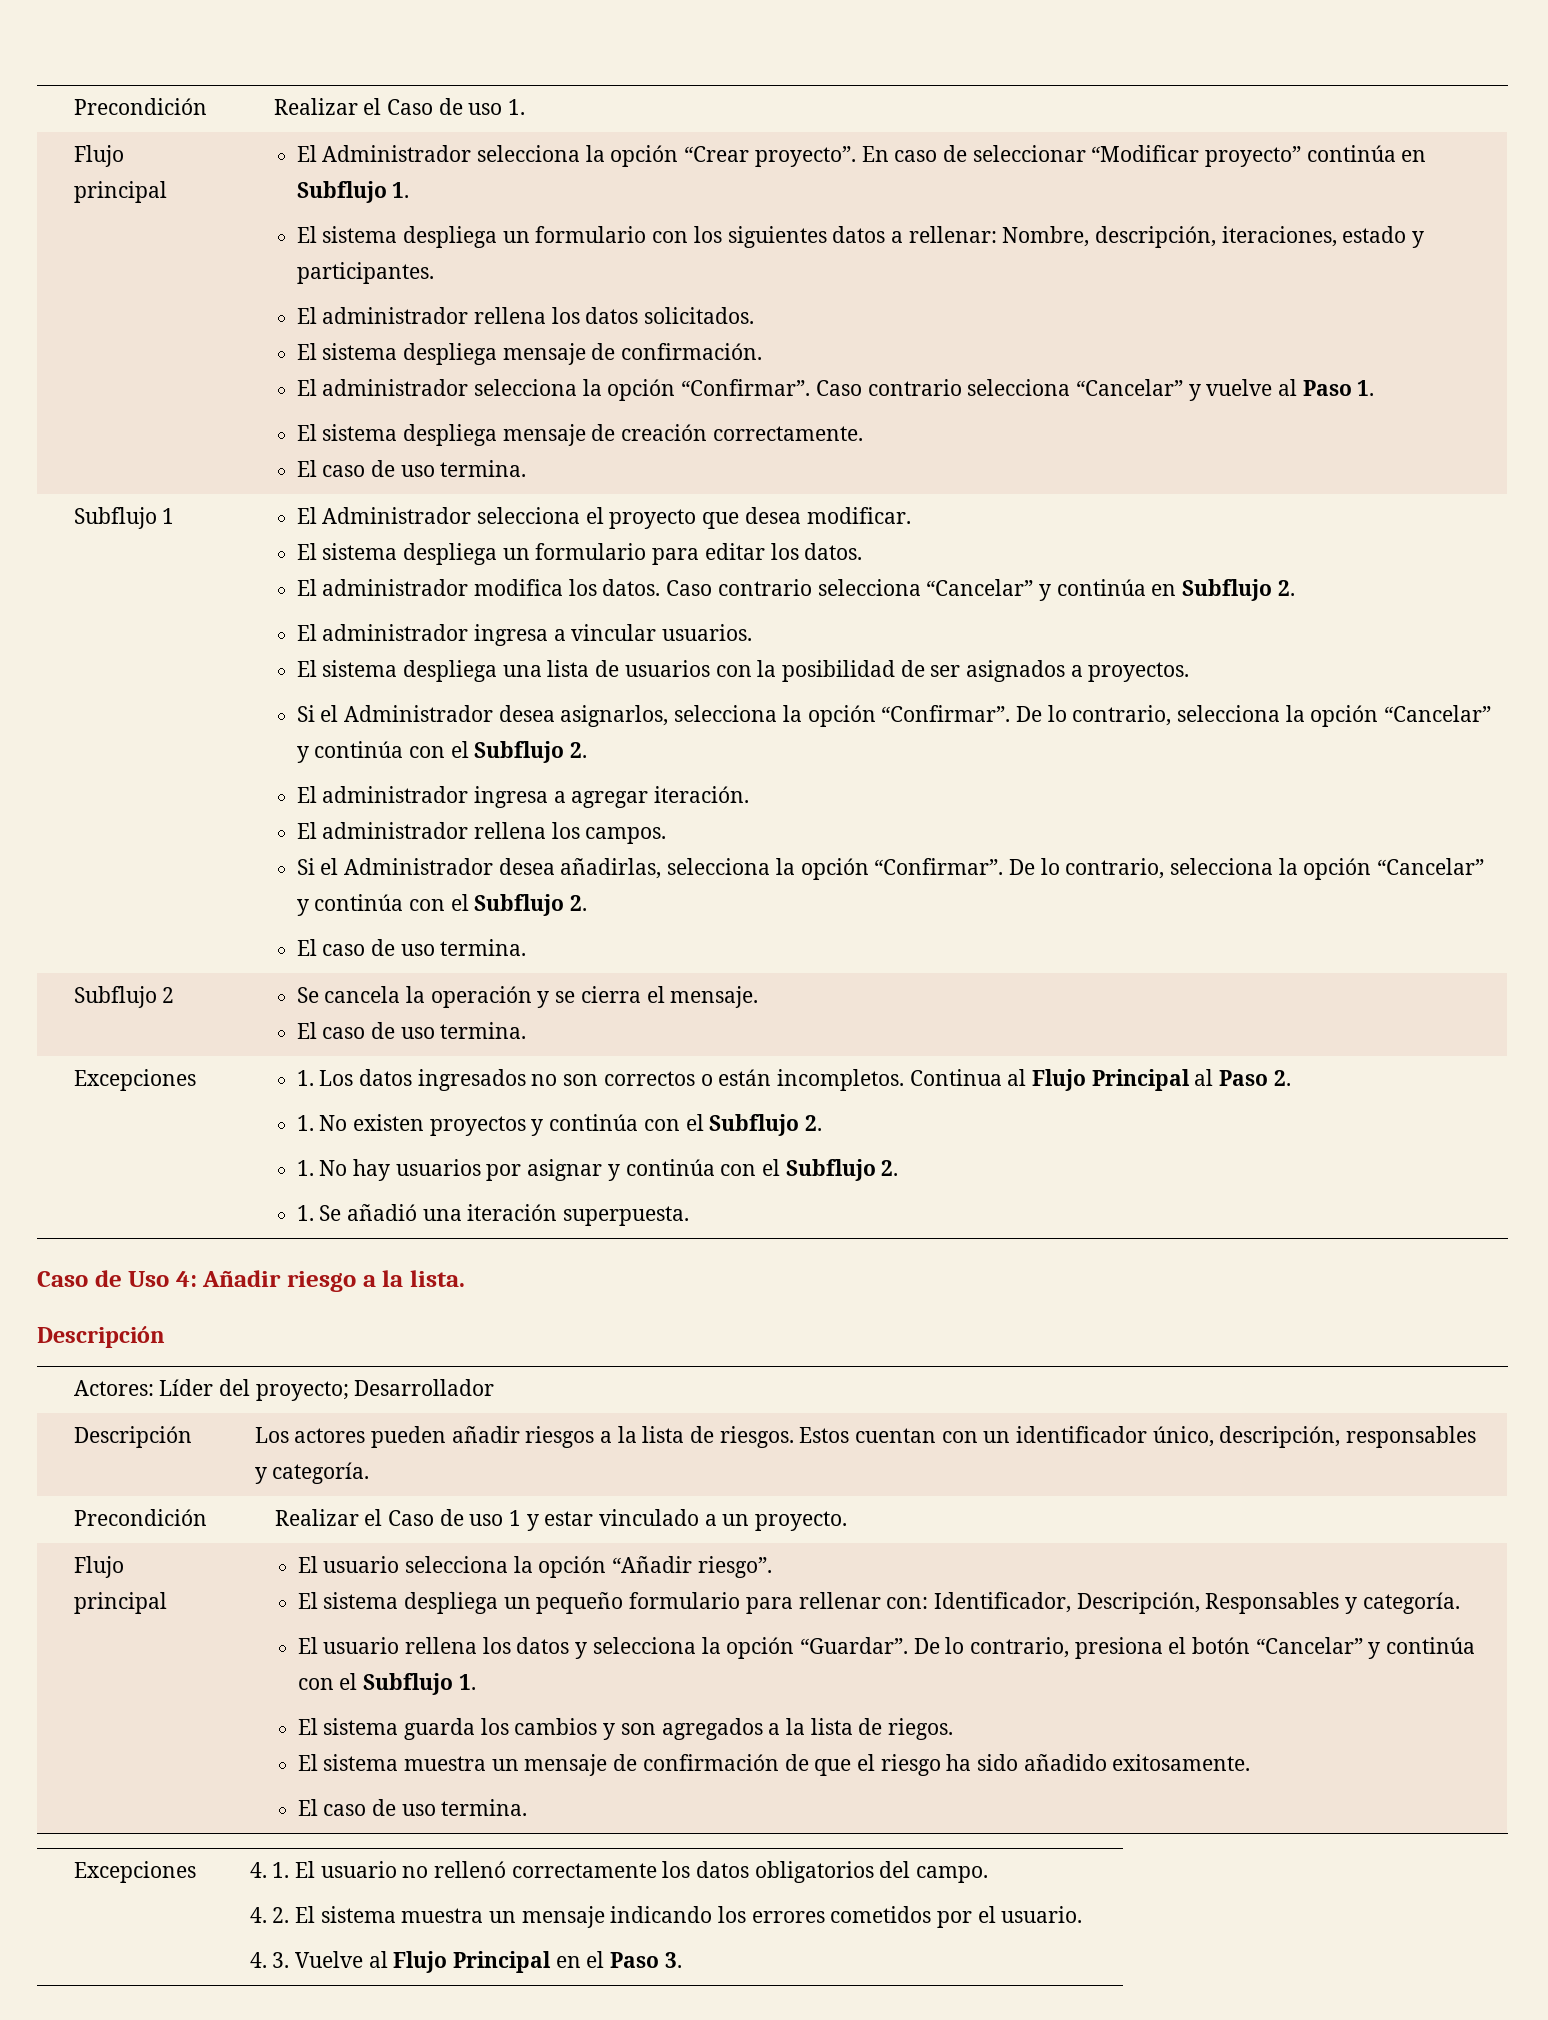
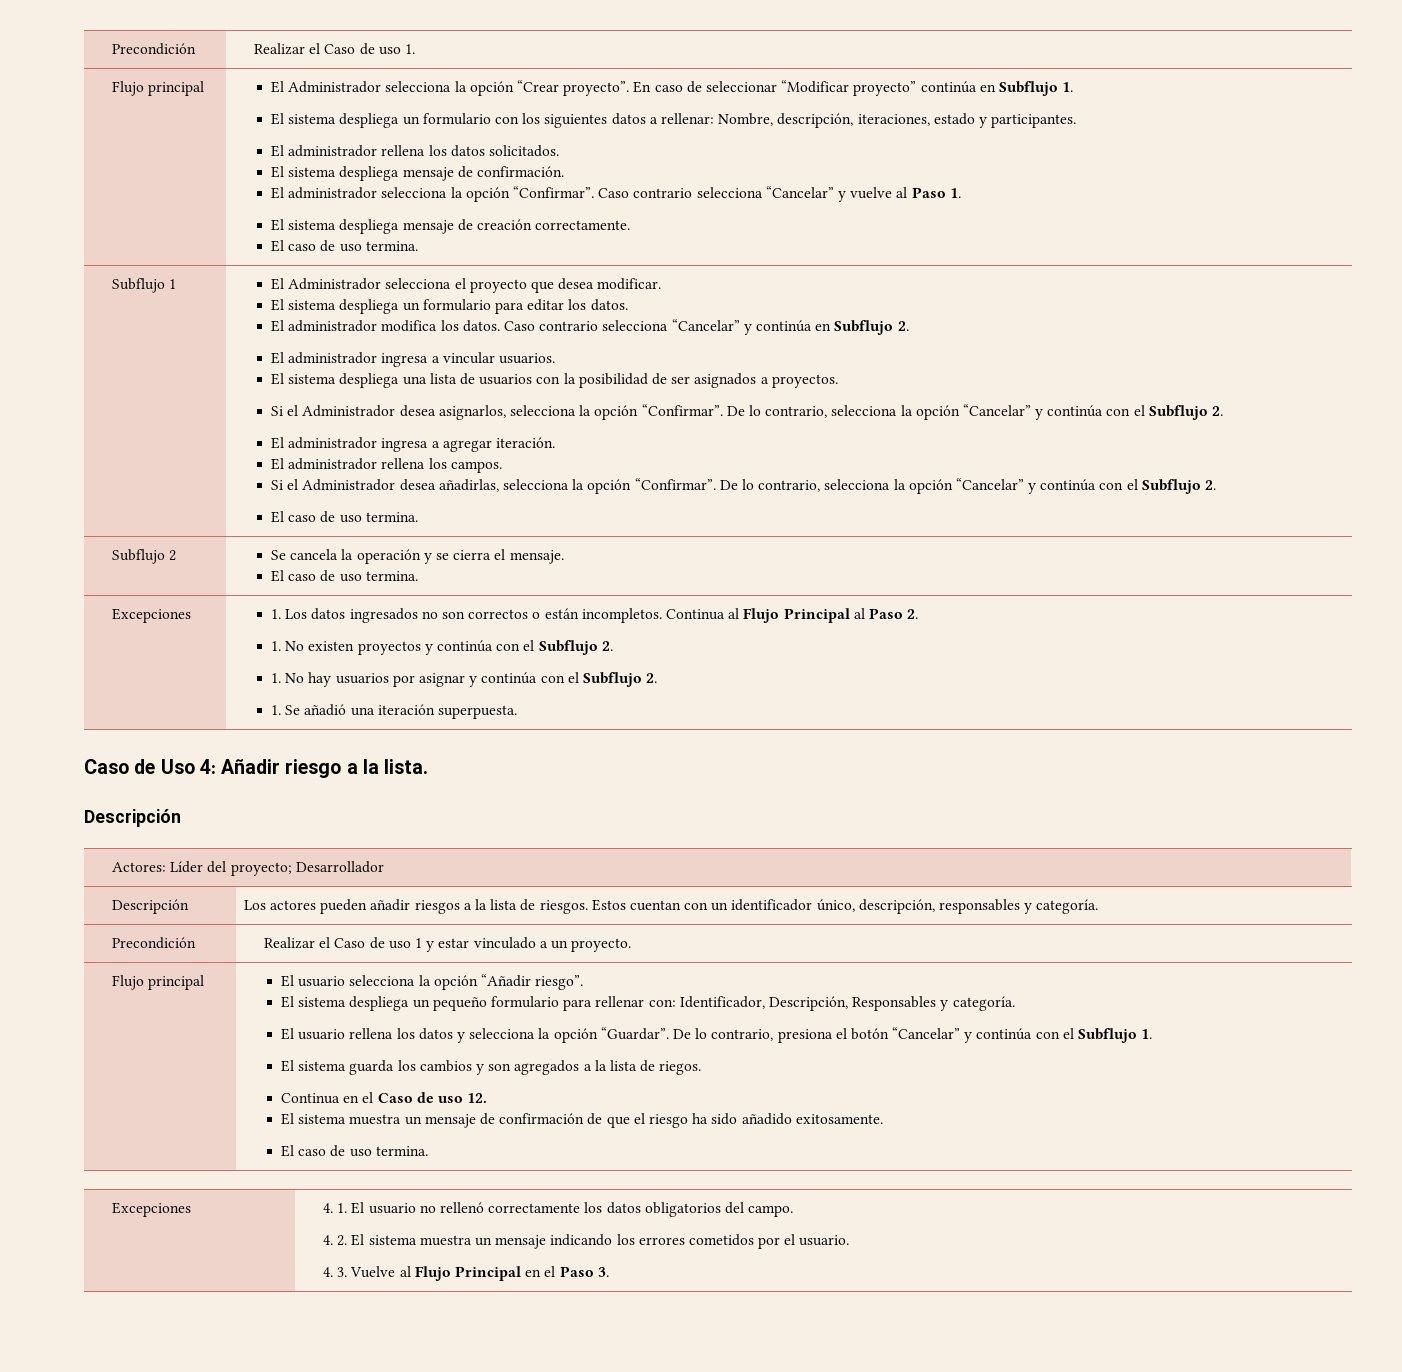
+ Continua en el Caso de uso 12.

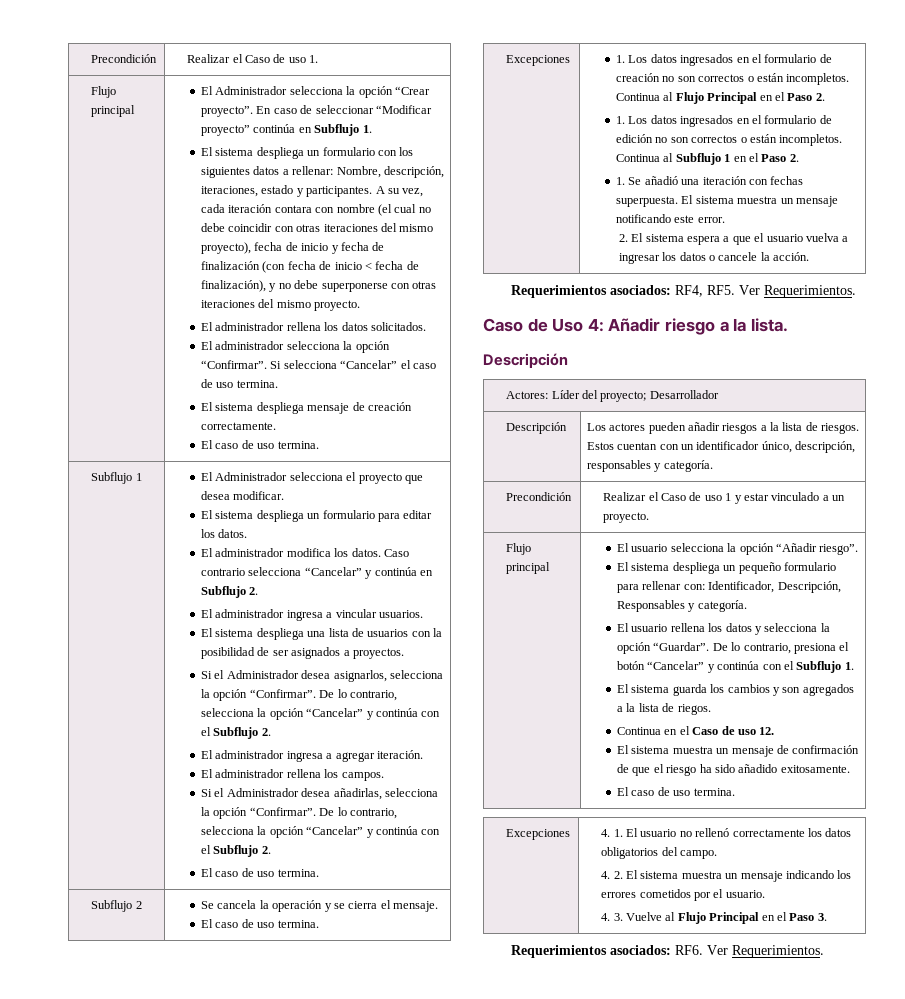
+ A su vez, cada iteración contara con nombre (el cual no debe coincidir con otras iteraciones del mismo proyecto), fecha de inicio y fecha de finalización (con fecha de inicio < fecha de finalización), y no debe superponerse con otras iteraciones del mismo proyecto.
- El sistema despliega mensaje de confirmación.
- Caso contrario selecciona “Cancelar” y vuelve al Paso 1.
+ Si selecciona “Cancelar” el caso de uso termina.
- 1. Los datos ingresados no son correctos o están incompletos.
+ 1. Los datos ingresados en el formulario de creación no son correctos o están incompletos.
- Continua al Flujo Principal al Paso 2.
- 1. No existen proyectos y continúa con el Subflujo 2.
- 1. No hay usuarios por asignar y continúa con el Subflujo 2.
+ Continua al Flujo Principal en el Paso 2.
+ 1. Los datos ingresados en el formulario de edición no son correctos o están incompletos. Continua al Subflujo 1 en el Paso 2.
- 1. Se añadió una iteración superpuesta.
+ 1. Se añadió una iteración con fechas superpuesta. El sistema muestra un mensaje notificando este error.
+ 2. El sistema espera a que el usuario vuelva a ingresar los datos o cancele la acción.
+ Requerimientos asociados: RF4, RF5. Ver Requerimientos.
+ Requerimientos asociados: RF6. Ver Requerimientos.

